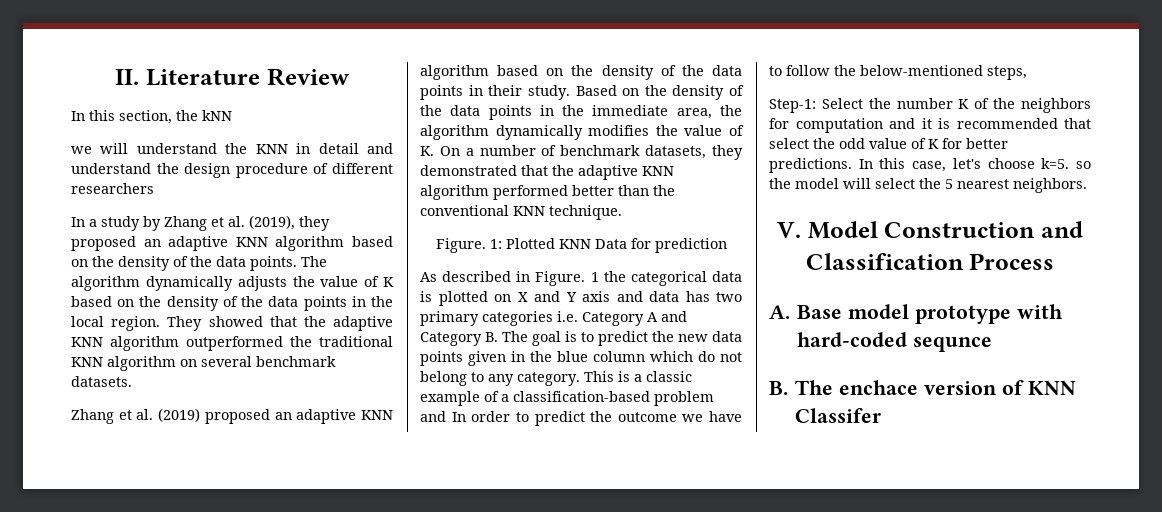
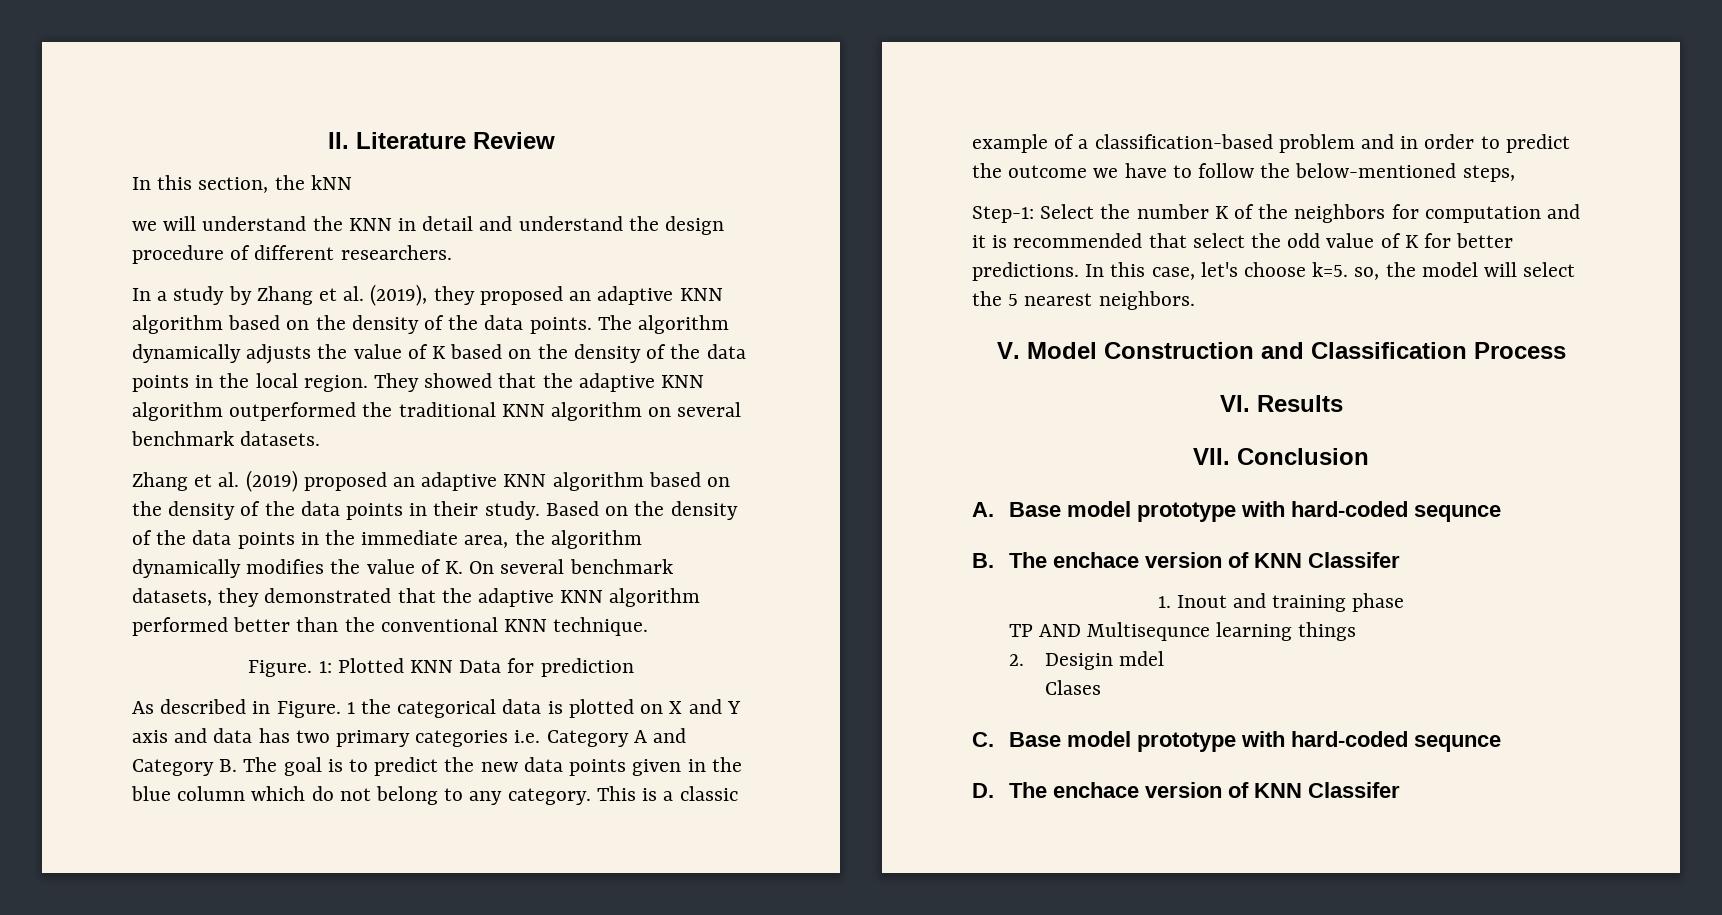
- we will understand the KNN in detail and understand the design procedure of different researchers
+ we will understand the KNN in detail and understand the design procedure of different researchers.
- Based on the density of the data points in the immediate area, the algorithm dynamically modifies the value of K. On a number of benchmark datasets, they demonstrated that the adaptive KNN algorithm performed better than the conventional KNN technique.
+ Based on the density of the data points in the immediate area, the algorithm dynamically modifies the value of K. On several benchmark datasets, they demonstrated that the adaptive KNN algorithm performed better than the conventional KNN technique.
- This is a classic example of a classification-based problem and In order to predict the outcome we have to follow the below-mentioned steps,
+ This is a classic example of a classification-based problem and in order to predict the outcome we have to follow the below-mentioned steps,
- In this case, let's choose k=5. so the model will select the 5 nearest neighbors.
+ In this case, let's choose k=5. so, the model will select the 5 nearest neighbors.
+ VI. Results
+ VII. Conclusion
+ 1. Inout and training phase
+ TP AND Multisequnce learning things
+ 2. Desigin mdel
+ Clases
+ C. Base model prototype with hard-coded sequnce
+ D. The enchace version of KNN Classifer

